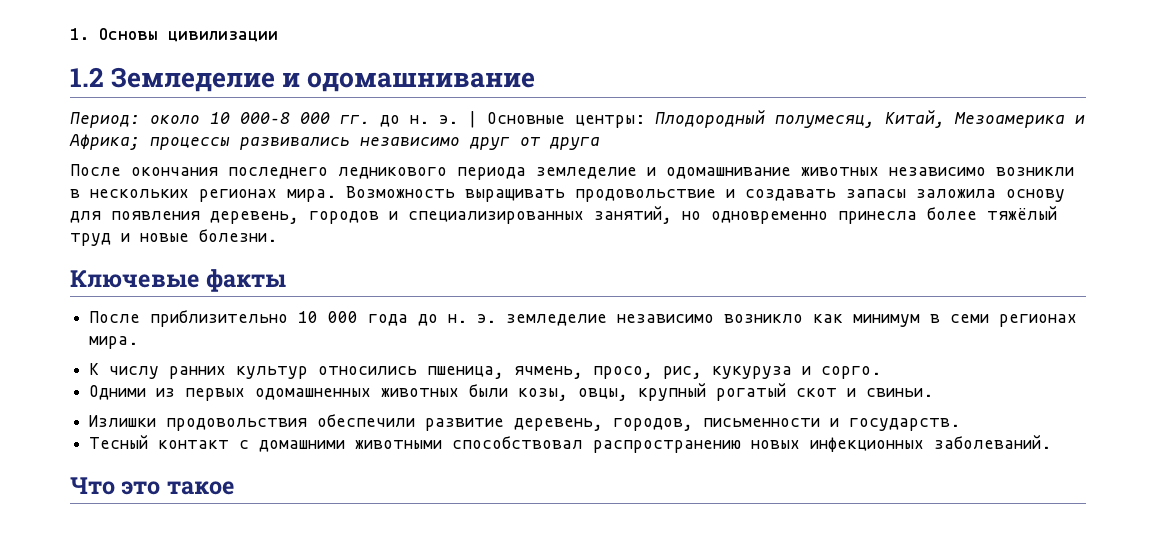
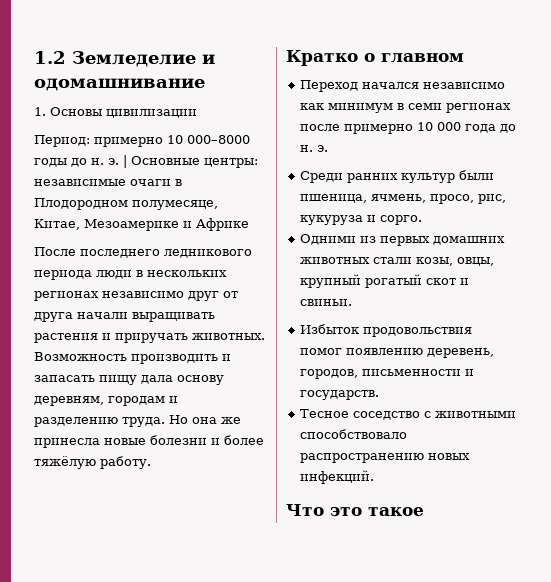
- 1. Основы цивилизации
- Период: около 10 000–8 000 гг. до н. э.
+ 1. Основы цивилизации
+ Период: примерно 10 000–8000 годы до н. э.
- | Основные центры: Плодородный полумесяц, Китай, Мезоамерика и Африка; процессы развивались независимо друг от друга
- После окончания последнего ледникового периода земледелие и одомашнивание животных независимо возникли в нескольких регионах мира. Возможность выращивать продовольствие и создавать запасы заложила основу для появления деревень, городов и специализированных занятий, но одновременно принесла более тяжёлый труд и новые болезни.
- Ключевые факты
- После приблизительно 10 000 года до н. э. земледелие независимо возникло как минимум в семи регионах мира.
- К числу ранних культур относились пшеница, ячмень, просо, рис, кукуруза и сорго.
+ | Основные центры: независимые очаги в Плодородном полумесяце, Китае, Мезоамерике и Африке
+ После последнего ледникового периода люди в нескольких регионах независимо друг от друга начали выращивать растения и приручать животных. Возможность производить и запасать пищу дала основу деревням, городам и разделению труда. Но она же принесла новые болезни и более тяжёлую работу.
+ Кратко о главном
+ Переход начался независимо как минимум в семи регионах после примерно 10 000 года до н. э.
+ Среди ранних культур были пшеница, ячмень, просо, рис, кукуруза и сорго.
- Одними из первых одомашненных животных были козы, овцы, крупный рогатый скот и свиньи.
+ Одними из первых домашних животных стали козы, овцы, крупный рогатый скот и свиньи.
- Излишки продовольствия обеспечили развитие деревень, городов, письменности и государств.
+ Избыток продовольствия помог появлению деревень, городов, письменности и государств.
- Тесный контакт с домашними животными способствовал распространению новых инфекционных заболеваний.
+ Тесное соседство с животными способствовало распространению новых инфекций.

